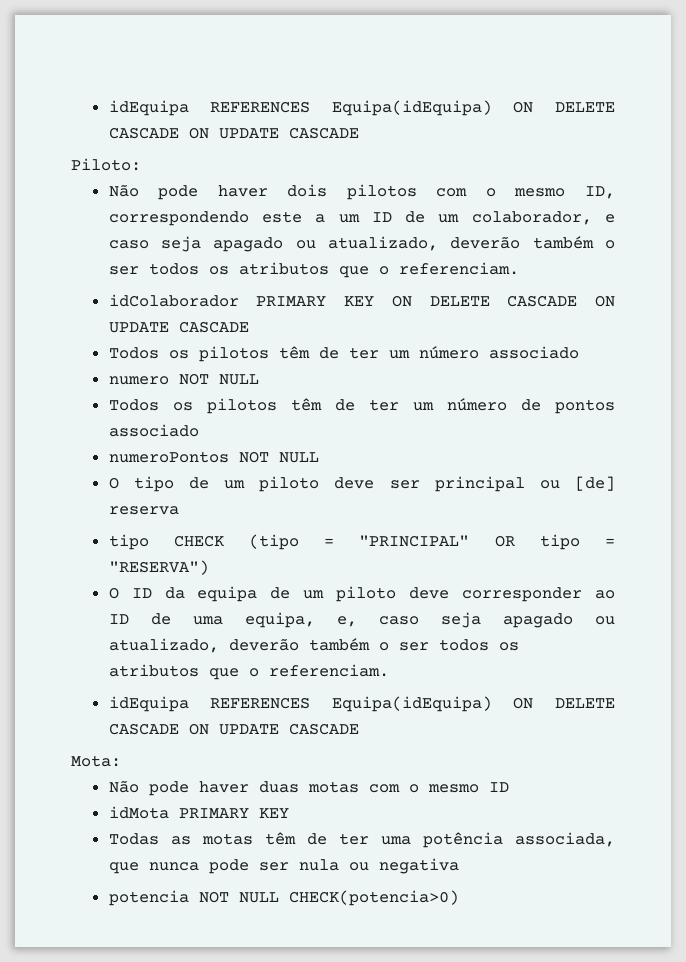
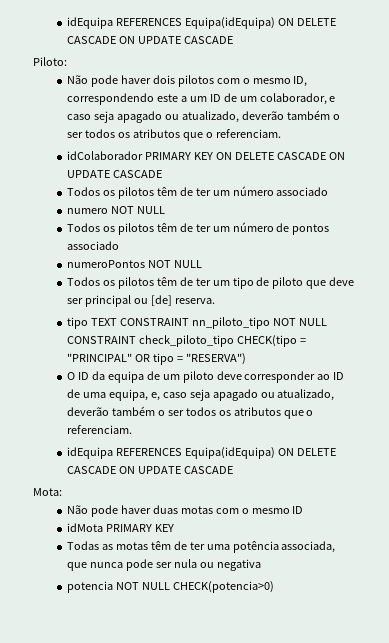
- O tipo de um piloto deve ser principal ou [de] reserva
- tipo CHECK (tipo = "PRINCIPAL" OR tipo = "RESERVA")
+ Todos os pilotos têm de ter um tipo de piloto que deve ser principal ou [de] reserva.
+ tipo TEXT CONSTRAINT nn_piloto_tipo NOT NULL CONSTRAINT check_piloto_tipo CHECK(tipo = "PRINCIPAL" OR tipo = "RESERVA")

